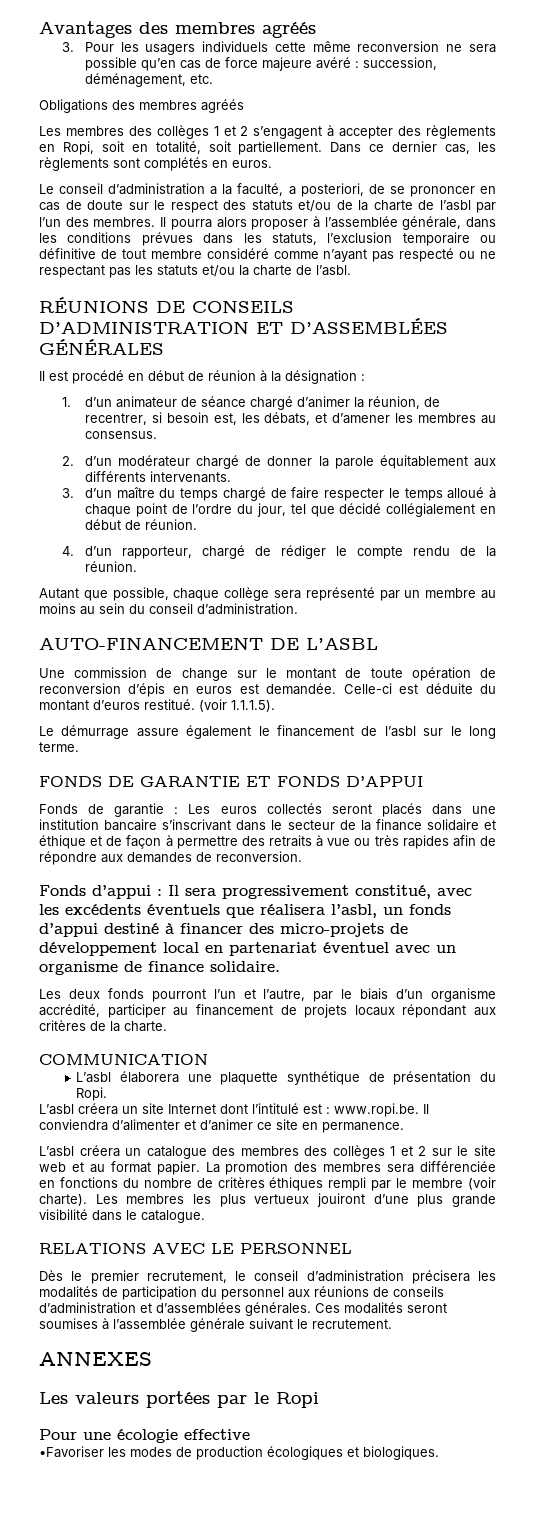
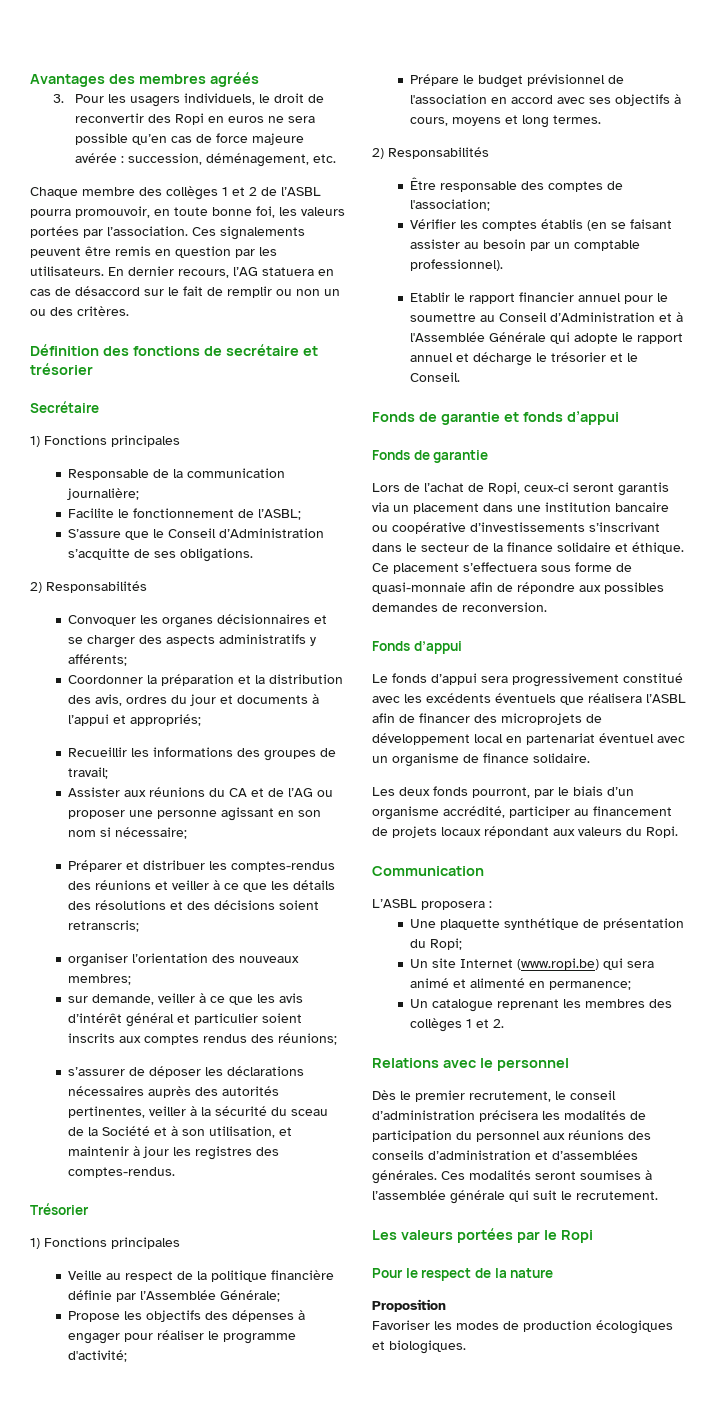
- 3. Pour les usagers individuels cette même reconversion ne sera possible qu’en cas de force majeure avéré : succession, déménagement, etc.
+ 3. Pour les usagers individuels, le droit de reconvertir des Ropi en euros ne sera possible qu’en cas de force majeure avérée : succession, déménagement, etc.
- Obligations des membres agréés
- Les membres des collèges 1 et 2 s’engagent à accepter des règlements en Ropi, soit en totalité, soit partiellement. Dans ce dernier cas, les règlements sont complétés en euros.
- Le conseil d’administration a la faculté, a posteriori, de se prononcer en cas de doute sur le respect des statuts et/ou de la charte de l’asbl par l’un des membres. Il pourra alors proposer à l’assemblée générale, dans les conditions prévues dans les statuts, l’exclusion temporaire ou définitive de tout membre considéré comme n’ayant pas respecté ou ne respectant pas les statuts et/ou la charte de l’asbl.
- RÉUNIONS DE CONSEILS D’ADMINISTRATION ET D’ASSEMBLÉES GÉNÉRALES
- Il est procédé en début de réunion à la désignation :
- 1. d’un animateur de séance chargé d’animer la réunion, de recentrer, si besoin est, les débats, et d’amener les membres au consensus.
- 2. d’un modérateur chargé de donner la parole équitablement aux différents intervenants.
- 3. d’un maître du temps chargé de faire respecter le temps alloué à chaque point de l’ordre du jour, tel que décidé collégialement en début de réunion.
- 4. d’un rapporteur, chargé de rédiger le compte rendu de la réunion.
- Autant que possible, chaque collège sera représenté par un membre au moins au sein du conseil d’administration.
- AUTO-FINANCEMENT DE L’ASBL
- Une commission de change sur le montant de toute opération de reconversion d’épis en euros est demandée. Celle-ci est déduite du montant d’euros restitué. (voir 1.1.1.5).
- Le démurrage assure également le financement de l’asbl sur le long terme.
- FONDS DE GARANTIE ET FONDS D’APPUI
- Fonds de garantie : Les euros collectés seront placés dans une institution bancaire s’inscrivant dans le secteur de la finance solidaire et éthique et de façon à permettre des retraits à vue ou très rapides afin de répondre aux demandes de reconversion.
+ Chaque membre des collèges 1 et 2 de l’ASBL pourra promouvoir, en toute bonne foi, les valeurs portées par l’association. Ces signalements peuvent être remis en question par les utilisateurs. En dernier recours, l’AG statuera en cas de désaccord sur le fait de remplir ou non un ou des critères.
+ Définition des fonctions de secrétaire et trésorier
+ Secrétaire
+ 1) Fonctions principales
+ Responsable de la communication journalière;
+ Facilite le fonctionnement de l’ASBL;
+ S’assure que le Conseil d’Administration s’acquitte de ses obligations.
+ 2) Responsabilités
+ Convoquer les organes décisionnaires et se charger des aspects administratifs y afférents;
+ Coordonner la préparation et la distribution des avis, ordres du jour et documents à l’appui et appropriés;
+ Recueillir les informations des groupes de travail;
+ Assister aux réunions du CA et de l’AG ou proposer une personne agissant en son nom si nécessaire;
+ Préparer et distribuer les comptes-rendus des réunions et veiller à ce que les détails des résolutions et des décisions soient retranscris;
+ organiser l’orientation des nouveaux membres;
+ sur demande, veiller à ce que les avis d’intérêt général et particulier soient inscrits aux comptes rendus des réunions;
+ s’assurer de déposer les déclarations nécessaires auprès des autorités pertinentes, veiller à la sécurité du sceau de la Société et à son utilisation, et maintenir à jour les registres des comptes-rendus.
+ Trésorier
+ 1) Fonctions principales
+ Veille au respect de la politique financière définie par l’Assemblée Générale;
+ Propose les objectifs des dépenses à engager pour réaliser le programme d'activité;
+ Prépare le budget prévisionnel de l'association en accord avec ses objectifs à cours, moyens et long termes.
+ 2) Responsabilités
+ Être responsable des comptes de l'association;
+ Vérifier les comptes établis (en se faisant assister au besoin par un comptable professionnel).
+ Etablir le rapport financier annuel pour le soumettre au Conseil d’Administration et à l'Assemblée Générale qui adopte le rapport annuel et décharge le trésorier et le Conseil.
+ Fonds de garantie et fonds d’appui
+ Fonds de garantie
+ Lors de l’achat de Ropi, ceux-ci seront garantis via un placement dans une institution bancaire ou coopérative d’investissements s’inscrivant dans le secteur de la finance solidaire et éthique. Ce placement s’effectuera sous forme de quasi-monnaie afin de répondre aux possibles demandes de reconversion.
- Fonds d’appui : Il sera progressivement constitué, avec les excédents éventuels que réalisera l’asbl, un fonds d’appui destiné à financer des micro-projets de développement local en partenariat éventuel avec un organisme de finance solidaire.
+ Fonds d’appui
+ Le fonds d’appui sera progressivement constitué avec les excédents éventuels que réalisera l’ASBL afin de financer des microprojets de développement local en partenariat éventuel avec un organisme de finance solidaire.
- Les deux fonds pourront l’un et l’autre, par le biais d’un organisme accrédité, participer au financement de projets locaux répondant aux critères de la charte.
- COMMUNICATION
- L’asbl élaborera une plaquette synthétique de présentation du Ropi.
- L’asbl créera un site Internet dont l’intitulé est : www.ropi.be. Il conviendra d’alimenter et d’animer ce site en permanence.
- L’asbl créera un catalogue des membres des collèges 1 et 2 sur le site web et au format papier. La promotion des membres sera différenciée en fonctions du nombre de critères éthiques rempli par le membre (voir charte). Les membres les plus vertueux jouiront d’une plus grande visibilité dans le catalogue.
- RELATIONS AVEC LE PERSONNEL
+ Les deux fonds pourront, par le biais d’un organisme accrédité, participer au financement de projets locaux répondant aux valeurs du Ropi.
+ Communication
+ L’ASBL proposera :
+ Une plaquette synthétique de présentation du Ropi;
+ Un site Internet (www.ropi.be) qui sera animé et alimenté en permanence;
+ Un catalogue reprenant les membres des collèges 1 et 2.
+ Relations avec le personnel
- Dès le premier recrutement, le conseil d’administration précisera les modalités de participation du personnel aux réunions de conseils d’administration et d’assemblées générales.
+ Dès le premier recrutement, le conseil d’administration précisera les modalités de participation du personnel aux réunions des conseils d’administration et d’assemblées générales.
- Ces modalités seront soumises à l’assemblée générale suivant le recrutement.
+ Ces modalités seront soumises à l’assemblée générale qui suit le recrutement.
- ANNEXES
- Pour une écologie effective
- •Favoriser les modes de production écologiques et biologiques.
+ Pour le respect de la nature
+ Proposition
+ Favoriser les modes de production écologiques et biologiques.

